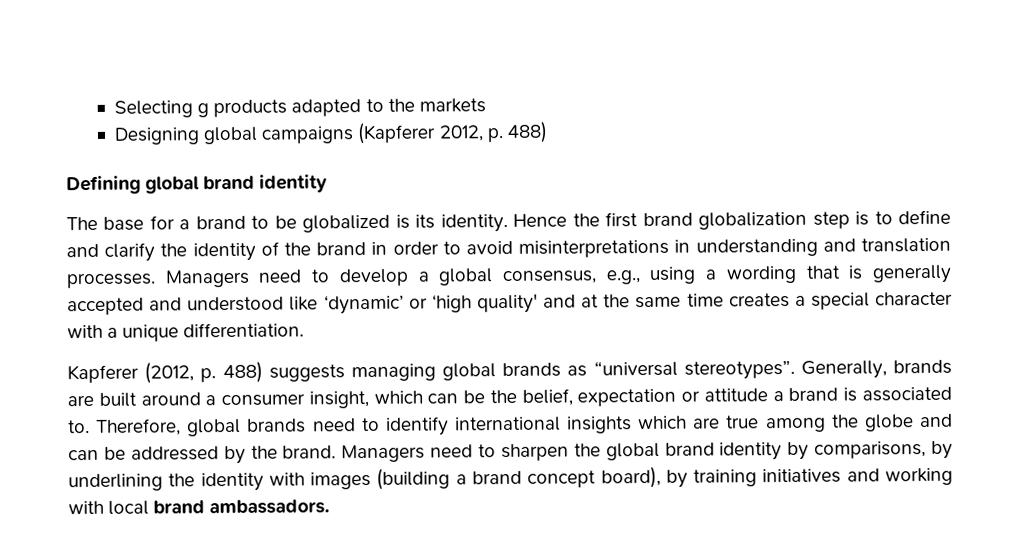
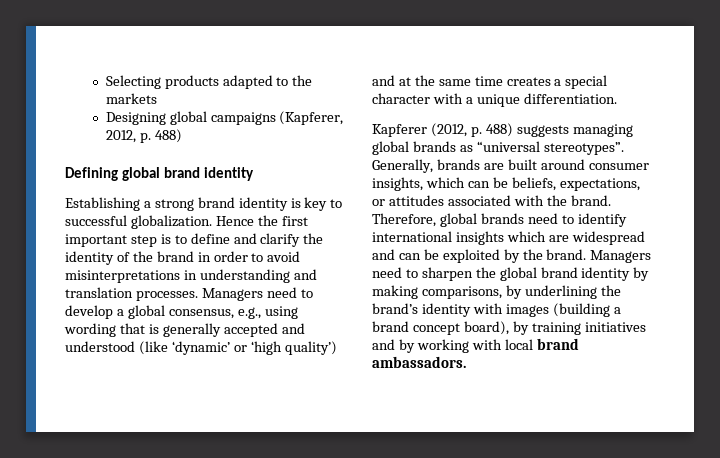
- Selecting g products adapted to the markets
+ Selecting products adapted to the markets
- Designing global campaigns (Kapferer 2012, p. 488)
+ Designing global campaigns (Kapferer, 2012, p. 488)
- The base for a brand to be globalized is its identity.
+ Establishing a strong brand identity is key to successful globalization.
- Hence the first brand globalization step is to define and clarify the identity of the brand in order to avoid misinterpretations in understanding and translation processes.
+ Hence the first important step is to define and clarify the identity of the brand in order to avoid misinterpretations in understanding and translation processes.
- Managers need to develop a global consensus, e.g., using a wording that is generally accepted and understood like ‘dynamic’ or ‘high quality' and at the same time creates a special character with a unique differentiation.
+ Managers need to develop a global consensus, e.g., using wording that is generally accepted and understood (like ‘dynamic’ or ‘high quality’) and at the same time creates a special character with a unique differentiation.
- Generally, brands are built around a consumer insight, which can be the belief, expectation or attitude a brand is associated to.
+ Generally, brands are built around consumer insights, which can be beliefs, expectations, or attitudes associated with the brand.
- Therefore, global brands need to identify international insights which are true among the globe and can be addressed by the brand.
+ Therefore, global brands need to identify international insights which are widespread and can be exploited by the brand.
- Managers need to sharpen the global brand identity by comparisons, by underlining the identity with images (building a brand concept board), by training initiatives and working with local brand ambassadors.
+ Managers need to sharpen the global brand identity by making comparisons, by underlining the brand’s identity with images (building a brand concept board), by training initiatives and by working with local brand ambassadors.

